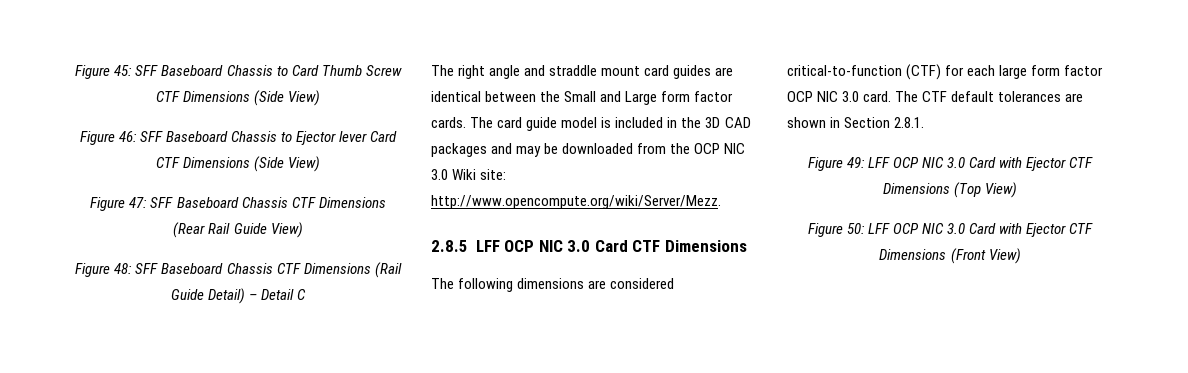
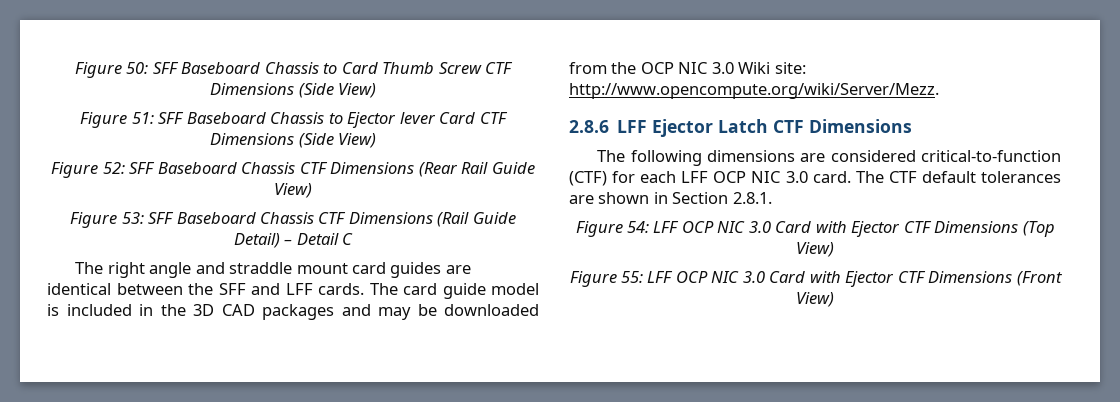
- Figure 45: SFF Baseboard Chassis to Card Thumb Screw CTF Dimensions (Side View)
+ Figure 50: SFF Baseboard Chassis to Card Thumb Screw CTF Dimensions (Side View)
- Figure 46: SFF Baseboard Chassis to Ejector lever Card CTF Dimensions (Side View)
+ Figure 51: SFF Baseboard Chassis to Ejector lever Card CTF Dimensions (Side View)
- Figure 47: SFF Baseboard Chassis CTF Dimensions (Rear Rail Guide View)
+ Figure 52: SFF Baseboard Chassis CTF Dimensions (Rear Rail Guide View)
- Figure 48: SFF Baseboard Chassis CTF Dimensions (Rail Guide Detail) – Detail C
+ Figure 53: SFF Baseboard Chassis CTF Dimensions (Rail Guide Detail) – Detail C
- The right angle and straddle mount card guides are identical between the Small and Large form factor cards.
+ The right angle and straddle mount card guides are identical between the SFF and LFF cards.
- 2.8.5 LFF OCP NIC 3.0 Card CTF Dimensions
+ 2.8.6 LFF Ejector Latch CTF Dimensions
- The following dimensions are considered critical-to-function (CTF) for each large form factor OCP NIC 3.0 card.
+ The following dimensions are considered critical-to-function (CTF) for each LFF OCP NIC 3.0 card.
- Figure 49: LFF OCP NIC 3.0 Card with Ejector CTF Dimensions (Top View)
+ Figure 54: LFF OCP NIC 3.0 Card with Ejector CTF Dimensions (Top View)
- Figure 50: LFF OCP NIC 3.0 Card with Ejector CTF Dimensions (Front View)
+ Figure 55: LFF OCP NIC 3.0 Card with Ejector CTF Dimensions (Front View)

